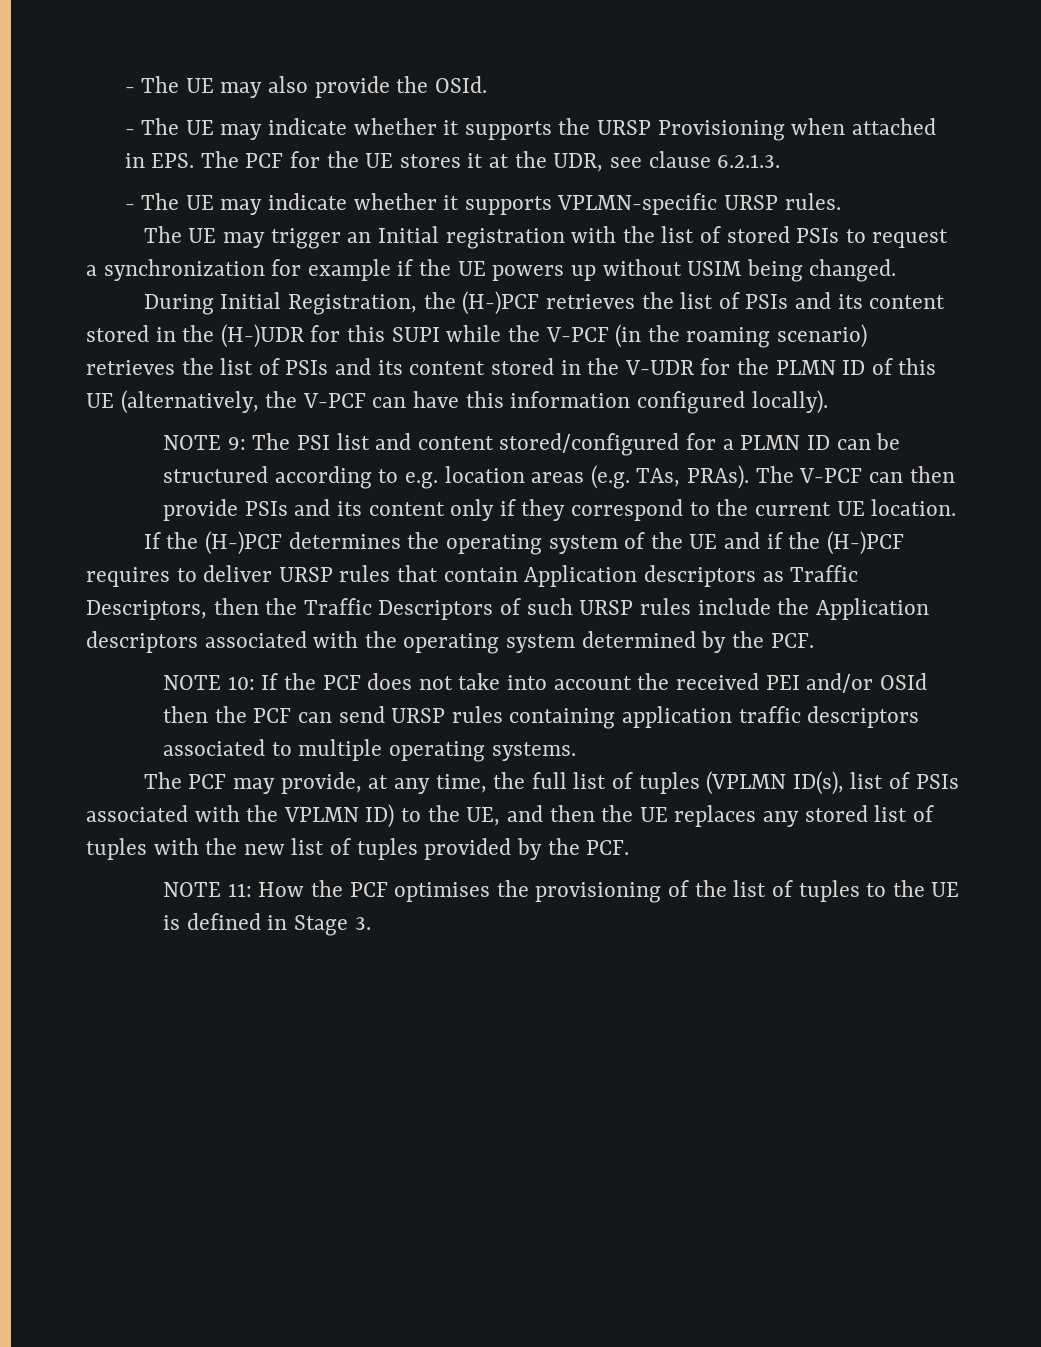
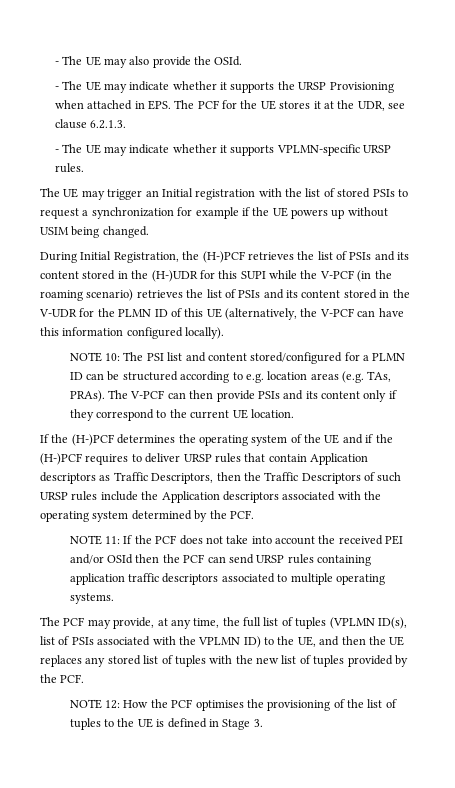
- NOTE 9: The PSI list and content stored/configured for a PLMN ID can be structured according to e.g. location areas (e.g. TAs, PRAs).
+ NOTE 10: The PSI list and content stored/configured for a PLMN ID can be structured according to e.g. location areas (e.g. TAs, PRAs).
- NOTE 10: If the PCF does not take into account the received PEI and/or OSId then the PCF can send URSP rules containing application traffic descriptors associated to multiple operating systems.
+ NOTE 11: If the PCF does not take into account the received PEI and/or OSId then the PCF can send URSP rules containing application traffic descriptors associated to multiple operating systems.
- NOTE 11: How the PCF optimises the provisioning of the list of tuples to the UE is defined in Stage 3.
+ NOTE 12: How the PCF optimises the provisioning of the list of tuples to the UE is defined in Stage 3.

